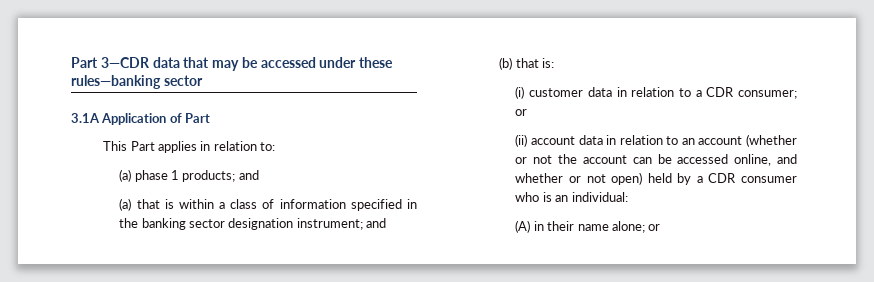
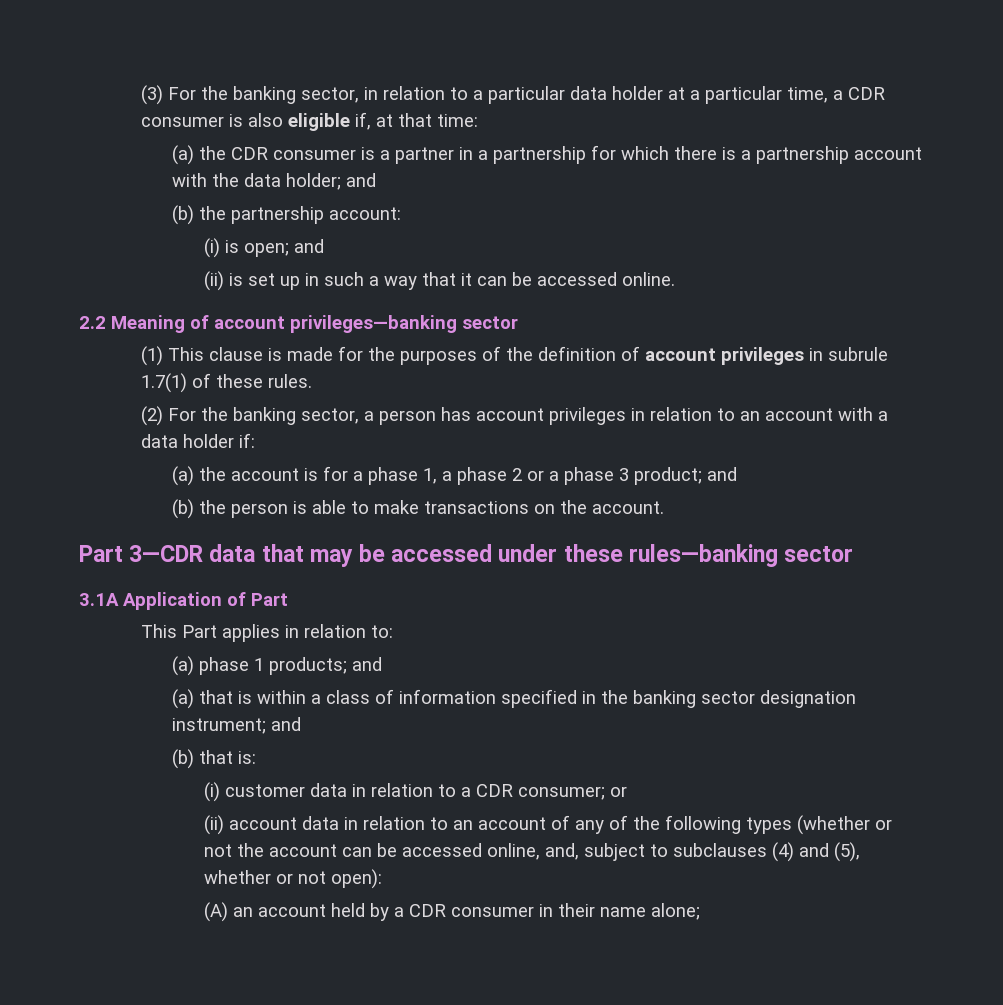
+ (3) For the banking sector, in relation to a particular data holder at a particular time, a CDR consumer is also eligible if, at that time:
+ (a) the CDR consumer is a partner in a partnership for which there is a partnership account with the data holder; and
+ (b) the partnership account:
+ (i) is open; and
+ (ii) is set up in such a way that it can be accessed online.
+ 2.2 Meaning of account privileges—banking sector
+ (1) This clause is made for the purposes of the definition of account privileges in subrule 1.7(1) of these rules.
+ (2) For the banking sector, a person has account privileges in relation to an account with a data holder if:
+ (a) the account is for a phase 1, a phase 2 or a phase 3 product; and
+ (b) the person is able to make transactions on the account.
- (ii) account data in relation to an account (whether or not the account can be accessed online, and whether or not open) held by a CDR consumer who is an individual:
- (A) in their name alone; or
+ (ii) account data in relation to an account of any of the following types (whether or not the account can be accessed online, and, subject to subclauses (4) and (5), whether or not open):
+ (A) an account held by a CDR consumer in their name alone;

